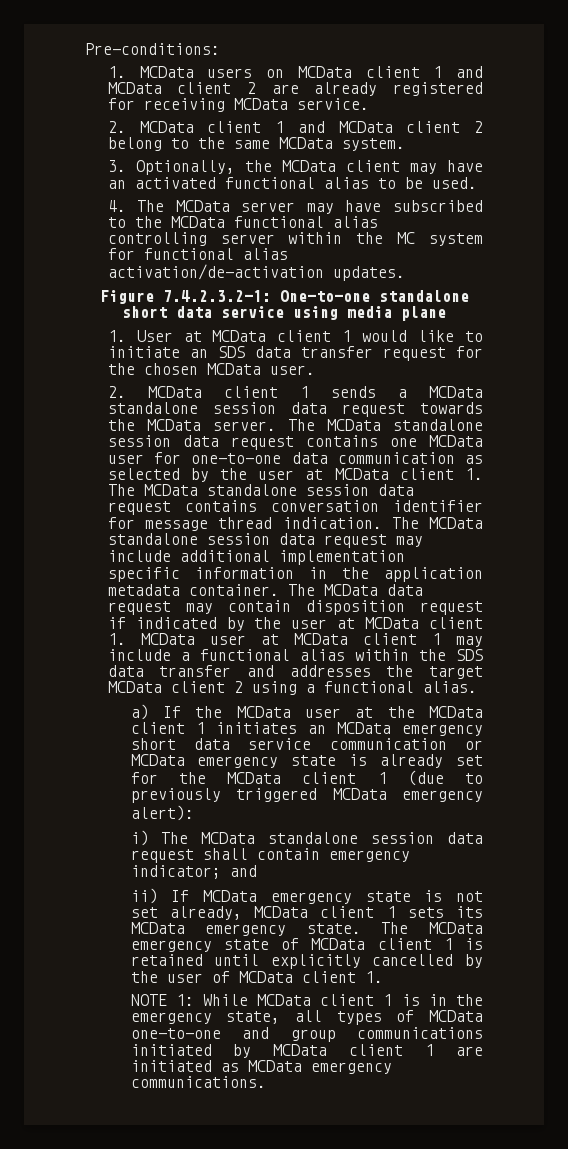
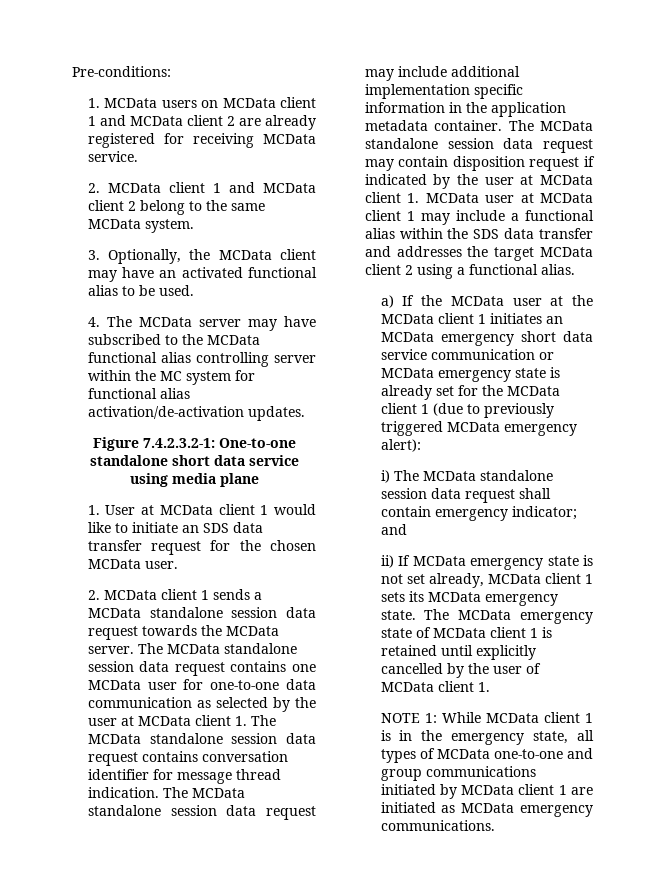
- The MCData data request may contain disposition request if indicated by the user at MCData client 1. MCData user at MCData client 1 may include a functional alias within the SDS data transfer and addresses the target MCData client 2 using a functional alias.
+ The MCData standalone session data request may contain disposition request if indicated by the user at MCData client 1. MCData user at MCData client 1 may include a functional alias within the SDS data transfer and addresses the target MCData client 2 using a functional alias.

